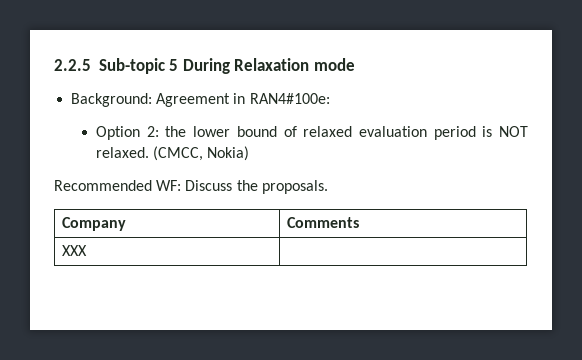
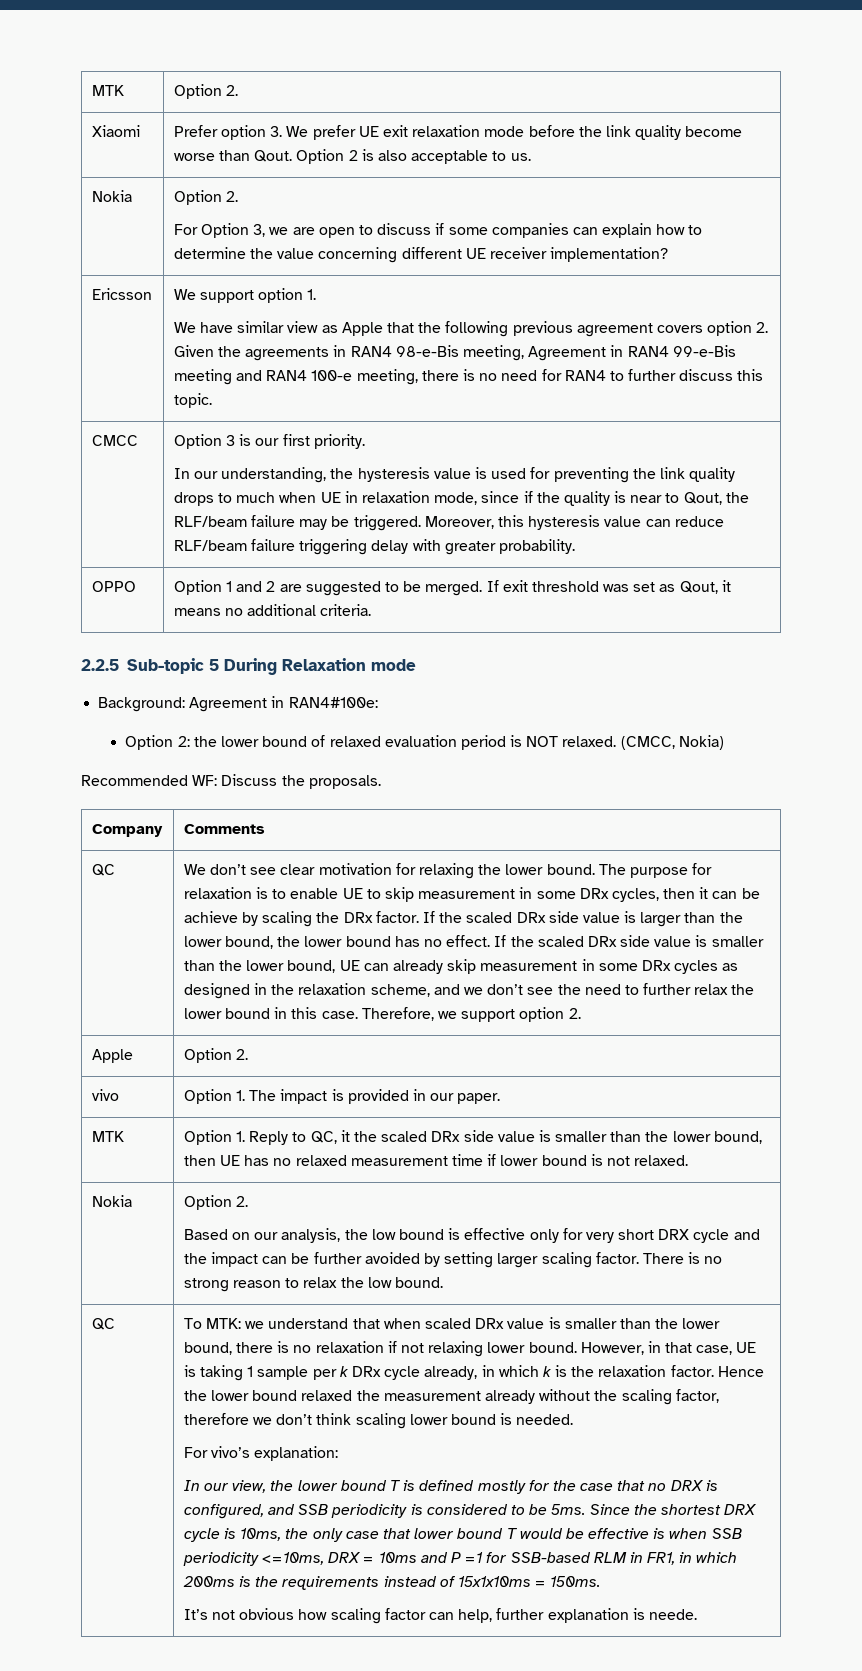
+ MTK | Option 2.
+ Xiaomi | Prefer option 3. We prefer UE exit relaxation mode before the link quality become worse than Qout. Option 2 is also acceptable to us.
+ Nokia | Option 2.
+ For Option 3, we are open to discuss if some companies can explain how to determine the value concerning different UE receiver implementation?
+ Ericsson | We support option 1.
+ We have similar view as Apple that the following previous agreement covers option 2. Given the agreements in RAN4 98-e-Bis meeting, Agreement in RAN4 99-e-Bis meeting and RAN4 100-e meeting, there is no need for RAN4 to further discuss this topic.
+ CMCC | Option 3 is our first priority.
+ In our understanding, the hysteresis value is used for preventing the link quality drops to much when UE in relaxation mode, since if the quality is near to Qout, the RLF/beam failure may be triggered. Moreover, this hysteresis value can reduce RLF/beam failure triggering delay with greater probability.
+ OPPO | Option 1 and 2 are suggested to be merged. If exit threshold was set as Qout, it means no additional criteria.
- XXX
+ QC | We don’t see clear motivation for relaxing the lower bound. The purpose for relaxation is to enable UE to skip measurement in some DRx cycles, then it can be achieve by scaling the DRx factor. If the scaled DRx side value is larger than the lower bound, the lower bound has no effect. If the scaled DRx side value is smaller than the lower bound, UE can already skip measurement in some DRx cycles as designed in the relaxation scheme, and we don’t see the need to further relax the lower bound in this case. Therefore, we support option 2.
+ Apple | Option 2.
+ vivo | Option 1. The impact is provided in our paper.
+ MTK | Option 1. Reply to QC, it the scaled DRx side value is smaller than the lower bound, then UE has no relaxed measurement time if lower bound is not relaxed.
+ Nokia | Option 2.
+ Based on our analysis, the low bound is effective only for very short DRX cycle and the impact can be further avoided by setting larger scaling factor. There is no strong reason to relax the low bound.
+ QC | To MTK: we understand that when scaled DRx value is smaller than the lower bound, there is no relaxation if not relaxing lower bound. However, in that case, UE is taking 1 sample per k DRx cycle already, in which k is the relaxation factor. Hence the lower bound relaxed the measurement already without the scaling factor, therefore we don’t think scaling lower bound is needed.
+ For vivo’s explanation:
+ In our view, the lower bound T is defined mostly for the case that no DRX is configured, and SSB periodicity is considered to be 5ms. Since the shortest DRX cycle is 10ms, the only case that lower bound T would be effective is when SSB periodicity <=10ms, DRX = 10ms and P =1 for SSB-based RLM in FR1, in which 200ms is the requirements instead of 15x1x10ms = 150ms.
+ It’s not obvious how scaling factor can help, further explanation is neede.

